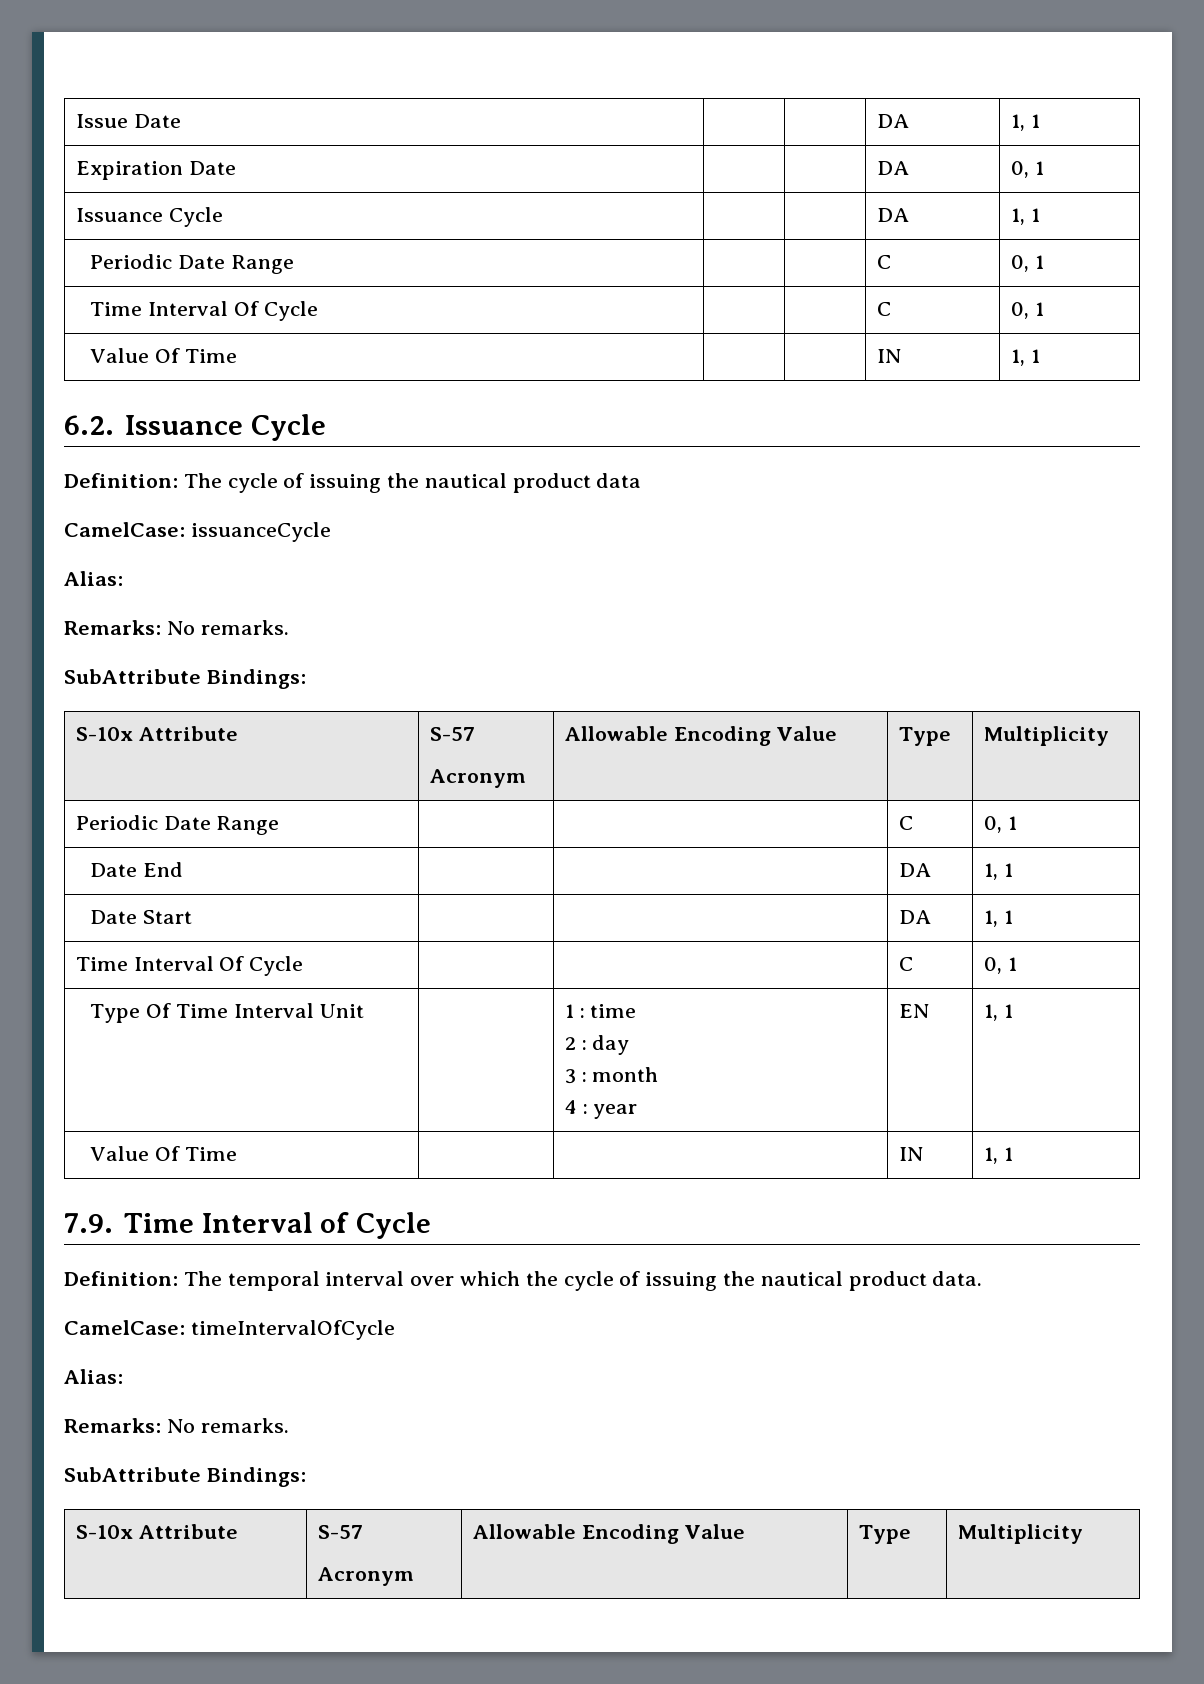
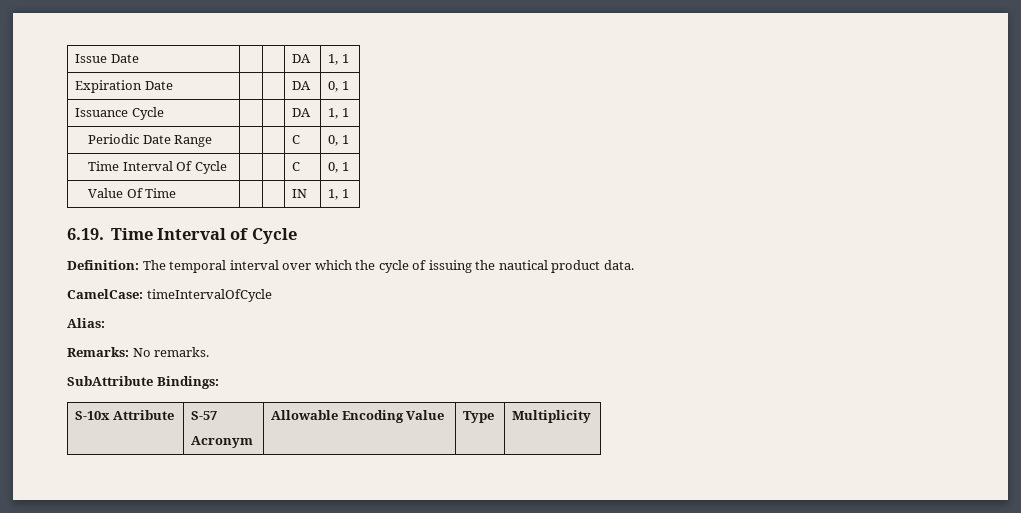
- 6.2. Issuance Cycle
- Definition: The cycle of issuing the nautical product data
- CamelCase: issuanceCycle
- Alias:
- Remarks: No remarks.
- SubAttribute Bindings:
- S-10x Attribute | S-57
- Acronym | Allowable Encoding Value | Type | Multiplicity
- Periodic Date Range | | | C | 0, 1
- Date End | | | DA | 1, 1
- Date Start | | | DA | 1, 1
- Time Interval Of Cycle | | | C | 0, 1
- Type Of Time Interval Unit | | 1 : time
- 2 : day
- 3 : month
- 4 : year | EN | 1, 1
- Value Of Time | | | IN | 1, 1
- 7.9. Time Interval of Cycle
+ 6.19. Time Interval of Cycle

